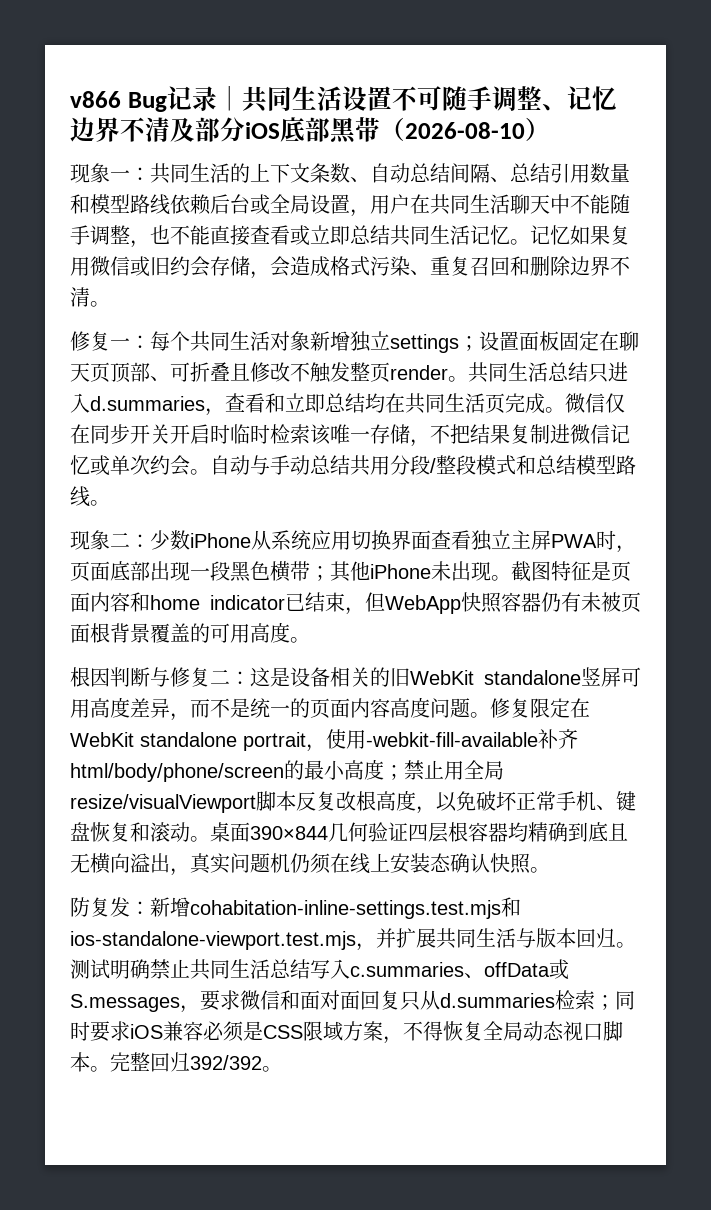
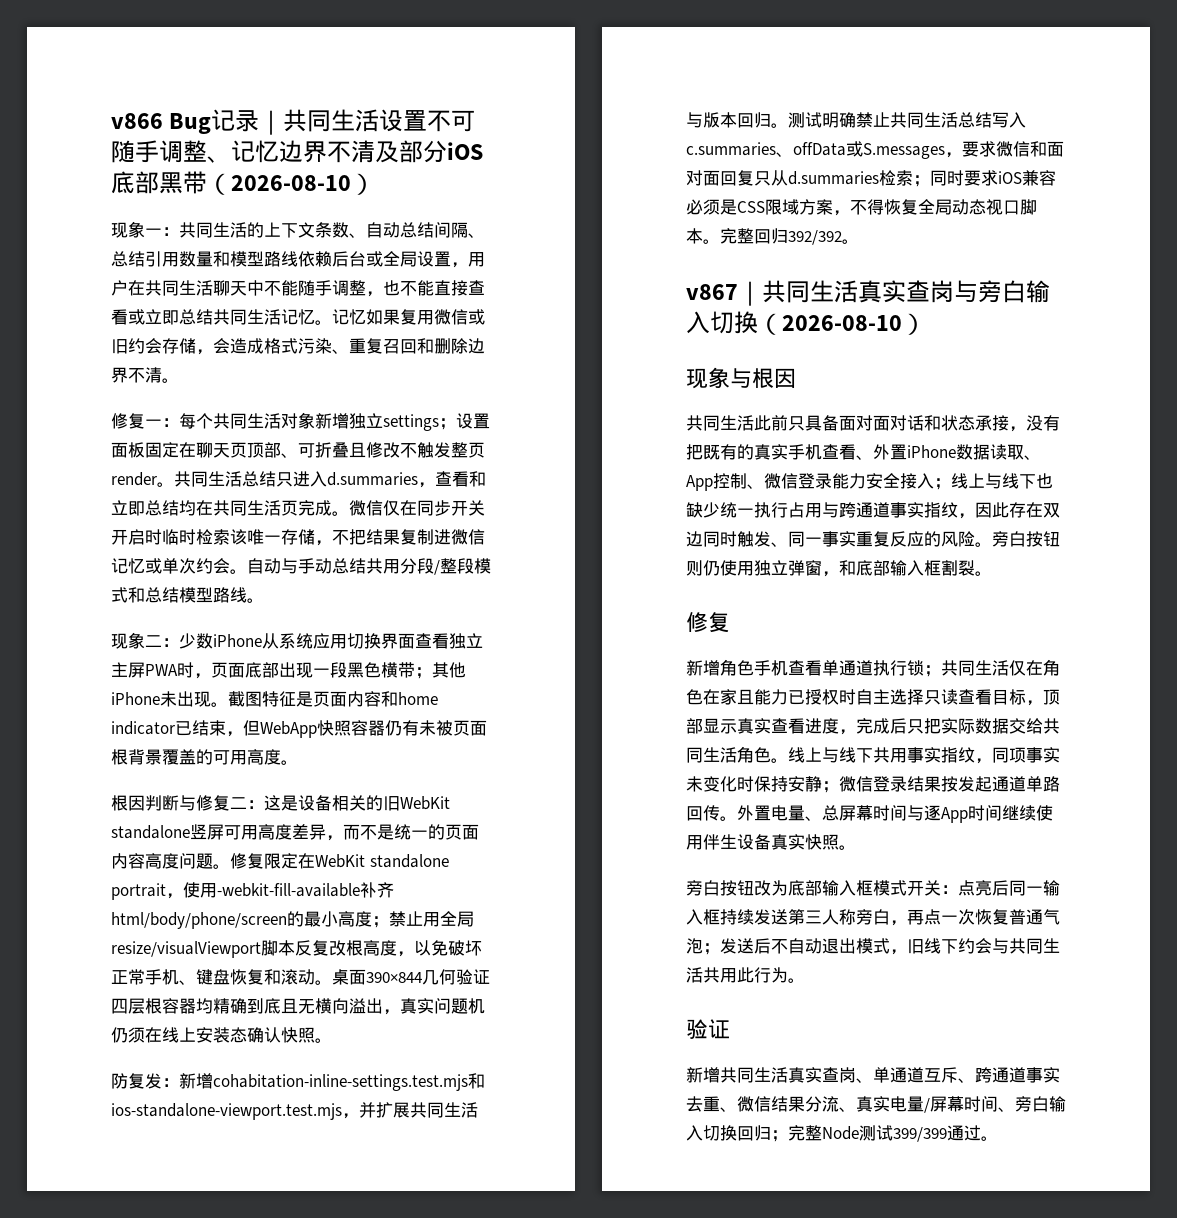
+ v867｜共同生活真实查岗与旁白输入切换（2026-08-10）
+ 现象与根因
+ 共同生活此前只具备面对面对话和状态承接，没有把既有的真实手机查看、外置iPhone数据读取、App控制、微信登录能力安全接入；线上与线下也缺少统一执行占用与跨通道事实指纹，因此存在双边同时触发、同一事实重复反应的风险。旁白按钮则仍使用独立弹窗，和底部输入框割裂。
+ 修复
+ 新增角色手机查看单通道执行锁；共同生活仅在角色在家且能力已授权时自主选择只读查看目标，顶部显示真实查看进度，完成后只把实际数据交给共同生活角色。线上与线下共用事实指纹，同项事实未变化时保持安静；微信登录结果按发起通道单路回传。外置电量、总屏幕时间与逐App时间继续使用伴生设备真实快照。
+ 旁白按钮改为底部输入框模式开关：点亮后同一输入框持续发送第三人称旁白，再点一次恢复普通气泡；发送后不自动退出模式，旧线下约会与共同生活共用此行为。
+ 验证
+ 新增共同生活真实查岗、单通道互斥、跨通道事实去重、微信结果分流、真实电量/屏幕时间、旁白输入切换回归；完整Node测试399/399通过。

